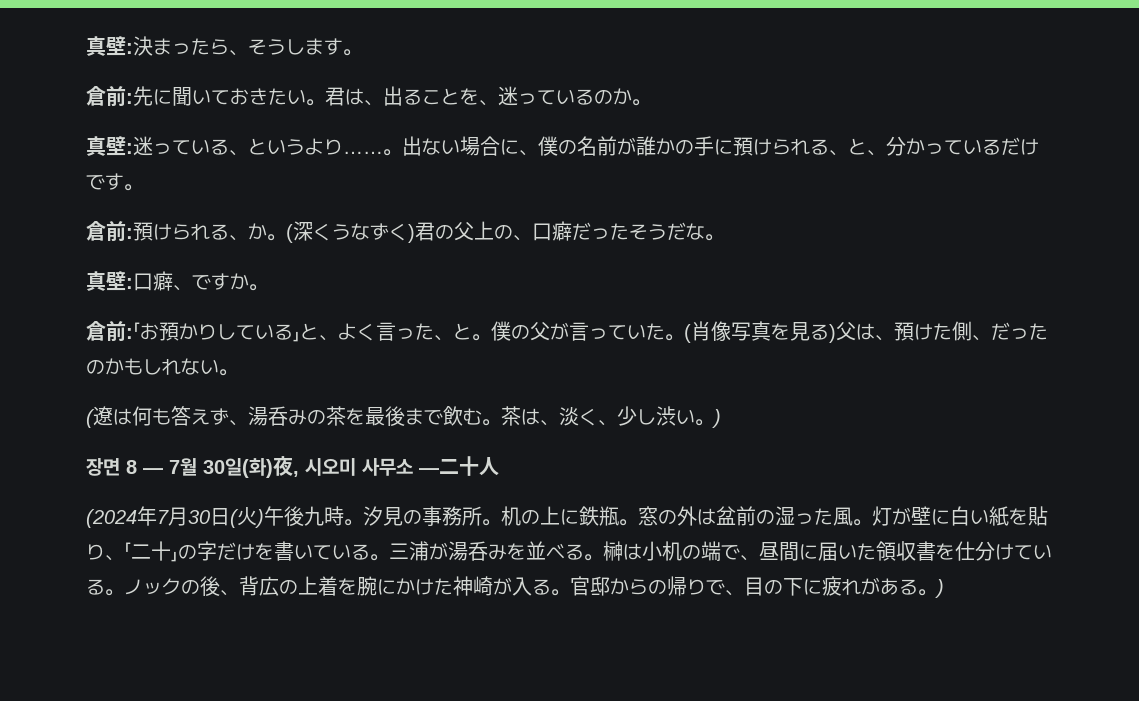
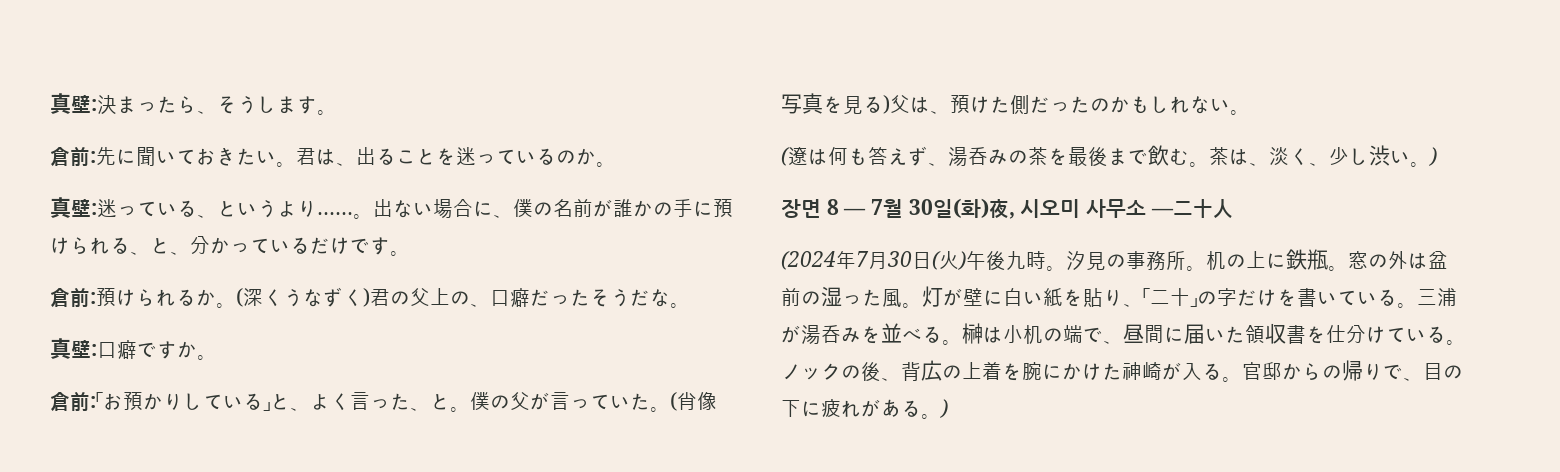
- 君は、出ることを、迷っているのか。
+ 君は、出ることを迷っているのか。
- 倉前:預けられる、か。
+ 倉前:預けられるか。
- 真壁:口癖、ですか。
+ 真壁:口癖ですか。
- (肖像写真を見る)父は、預けた側、だったのかもしれない。
+ (肖像写真を見る)父は、預けた側だったのかもしれない。

